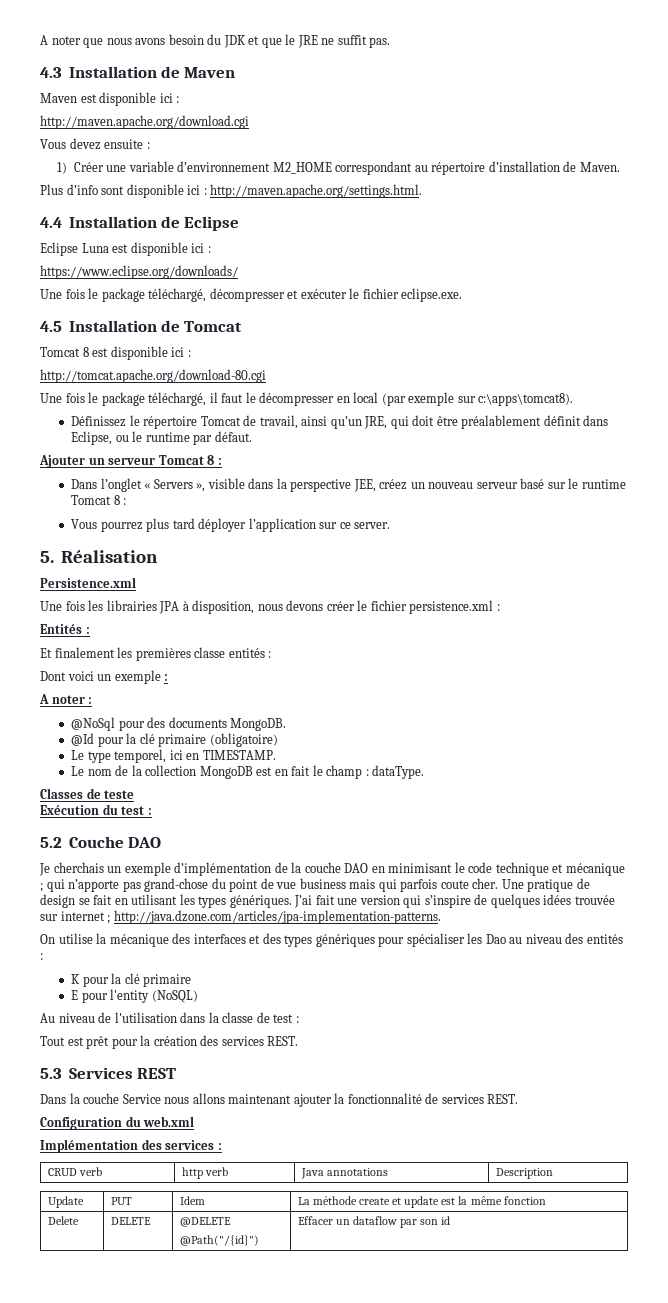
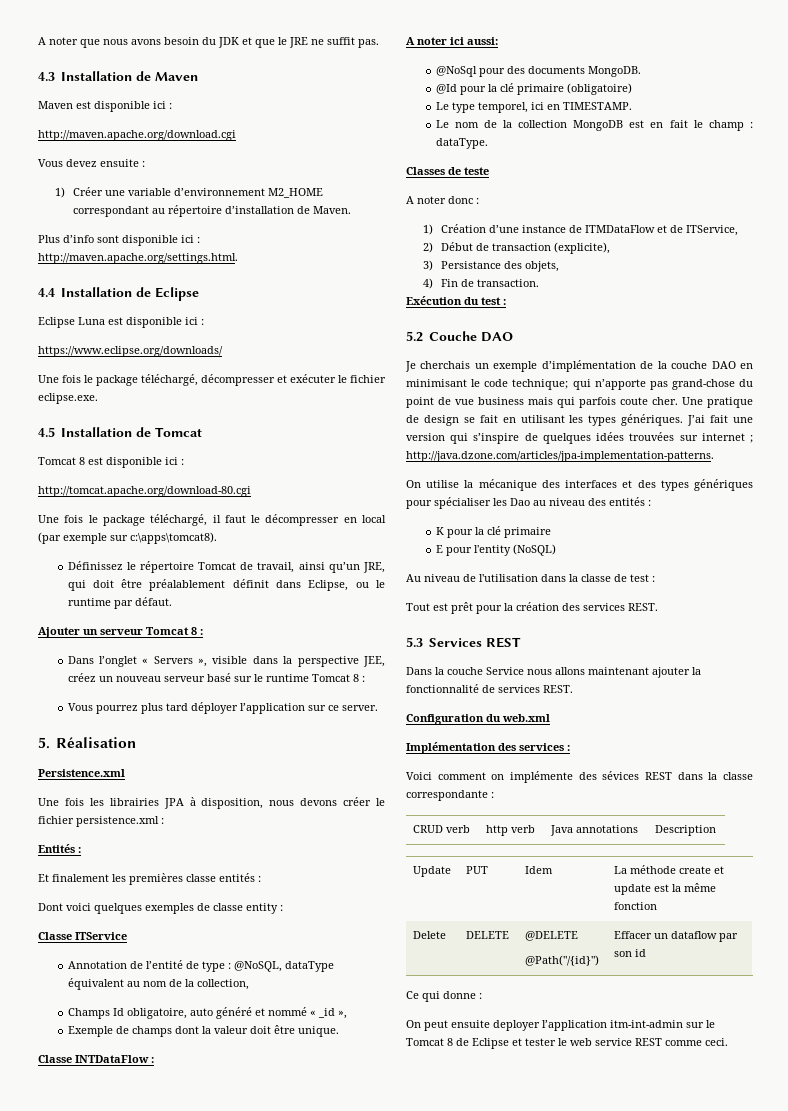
- Dont voici un exemple :
+ Dont voici quelques exemples de classe entity :
+ Classe ITService
+ Annotation de l’entité de type : @NoSQL, dataType équivalent au nom de la collection,
+ Champs Id obligatoire, auto généré et nommé « _id »,
+ Exemple de champs dont la valeur doit être unique.
+ Classe INTDataFlow :
- A noter :
+ A noter ici aussi:
+ A noter donc :
+ 1) Création d’une instance de ITMDataFlow et de ITService,
+ 2) Début de transaction (explicite),
+ 3) Persistance des objets,
+ 4) Fin de transaction.
- Je cherchais un exemple d’implémentation de la couche DAO en minimisant le code technique et mécanique ; qui n’apporte pas grand-chose du point de vue business mais qui parfois coute cher.
+ Je cherchais un exemple d’implémentation de la couche DAO en minimisant le code technique; qui n’apporte pas grand-chose du point de vue business mais qui parfois coute cher.
- J’ai fait une version qui s’inspire de quelques idées trouvée sur internet ; http://java.dzone.com/articles/jpa-implementation-patterns.
+ J’ai fait une version qui s’inspire de quelques idées trouvées sur internet ; http://java.dzone.com/articles/jpa-implementation-patterns.
+ Voici comment on implémente des sévices REST dans la classe correspondante :
+ Ce qui donne :
+ On peut ensuite deployer l’application itm-int-admin sur le Tomcat 8 de Eclipse et tester le web service REST comme ceci.

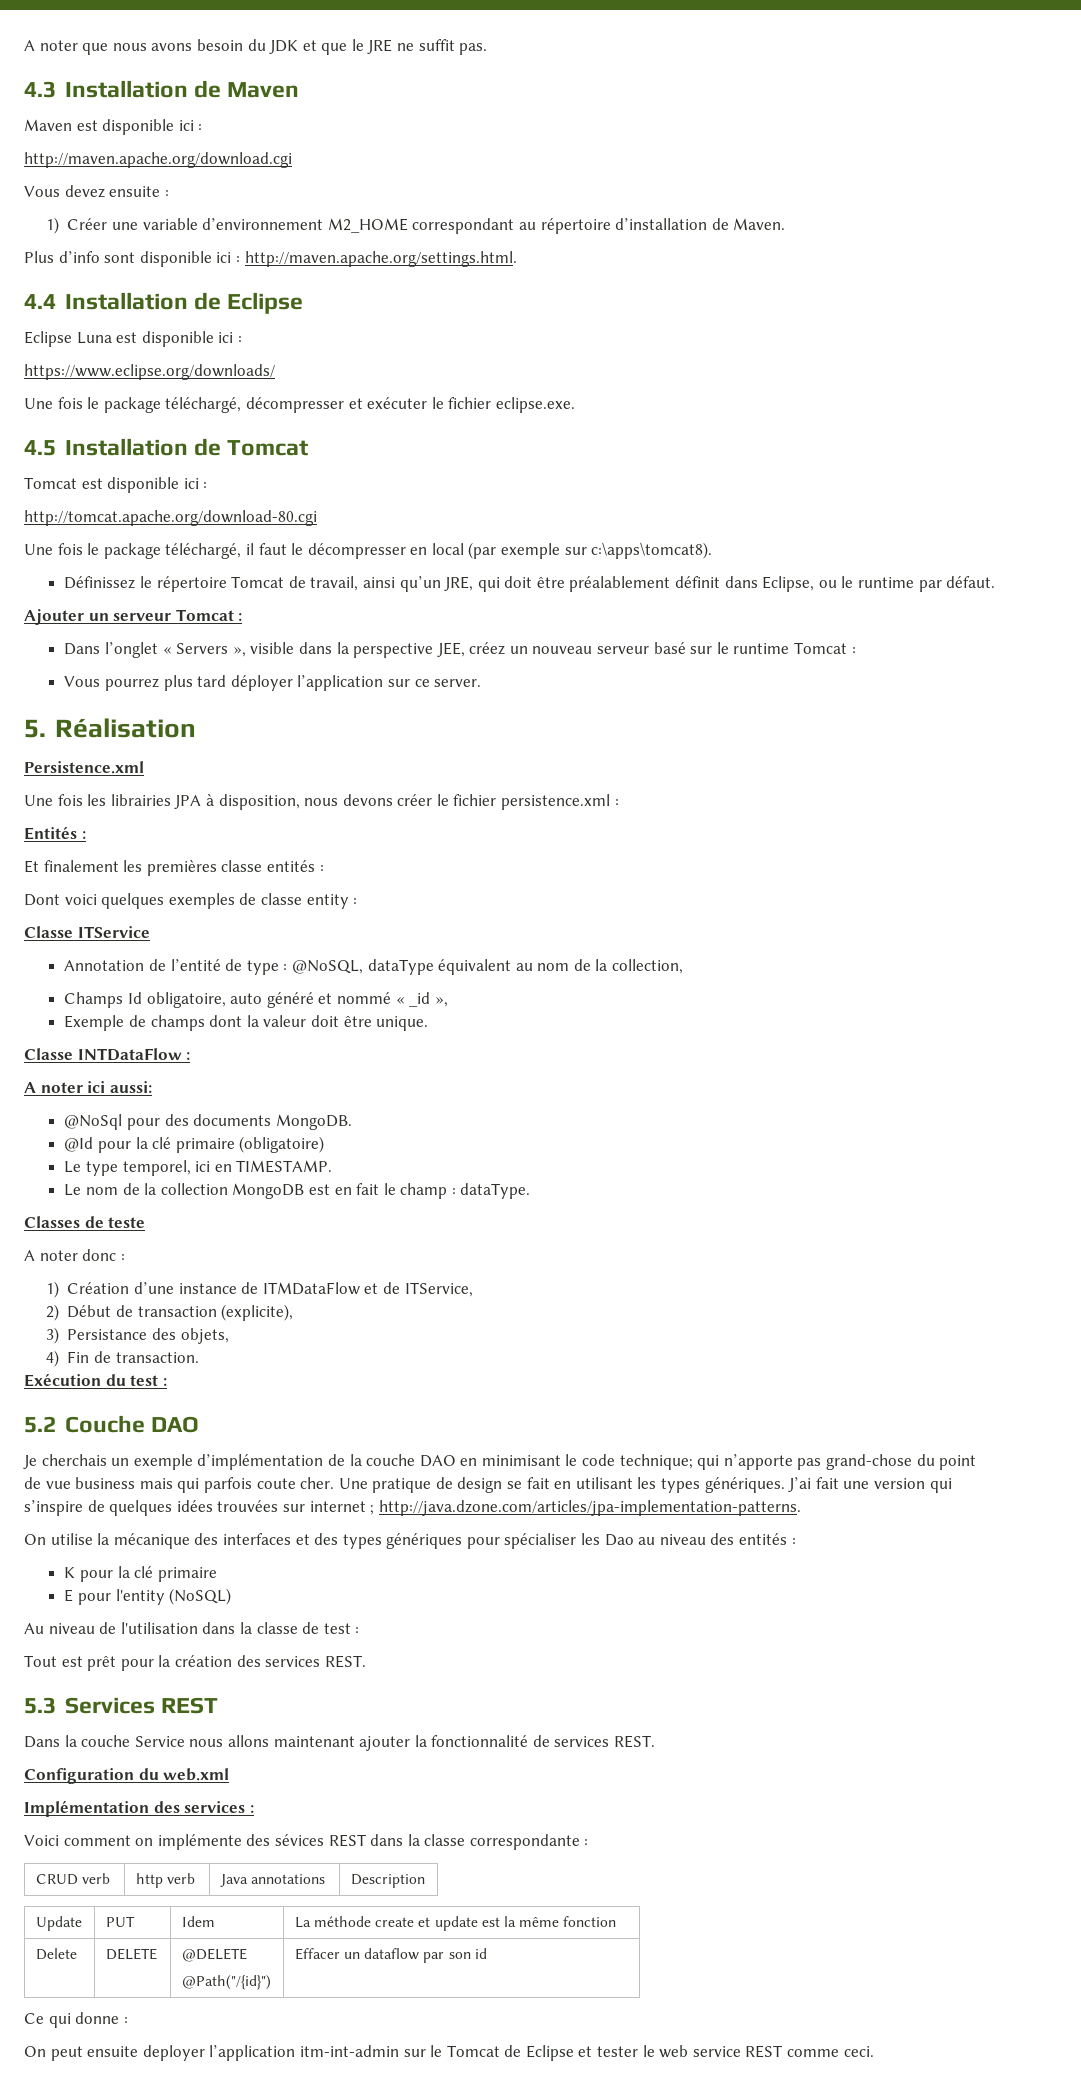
- Tomcat 8 est disponible ici :
+ Tomcat est disponible ici :
- Ajouter un serveur Tomcat 8 :
+ Ajouter un serveur Tomcat :
- Dans l’onglet « Servers », visible dans la perspective JEE, créez un nouveau serveur basé sur le runtime Tomcat 8 :
+ Dans l’onglet « Servers », visible dans la perspective JEE, créez un nouveau serveur basé sur le runtime Tomcat :
- On peut ensuite deployer l’application itm-int-admin sur le Tomcat 8 de Eclipse et tester le web service REST comme ceci.
+ On peut ensuite deployer l’application itm-int-admin sur le Tomcat de Eclipse et tester le web service REST comme ceci.

